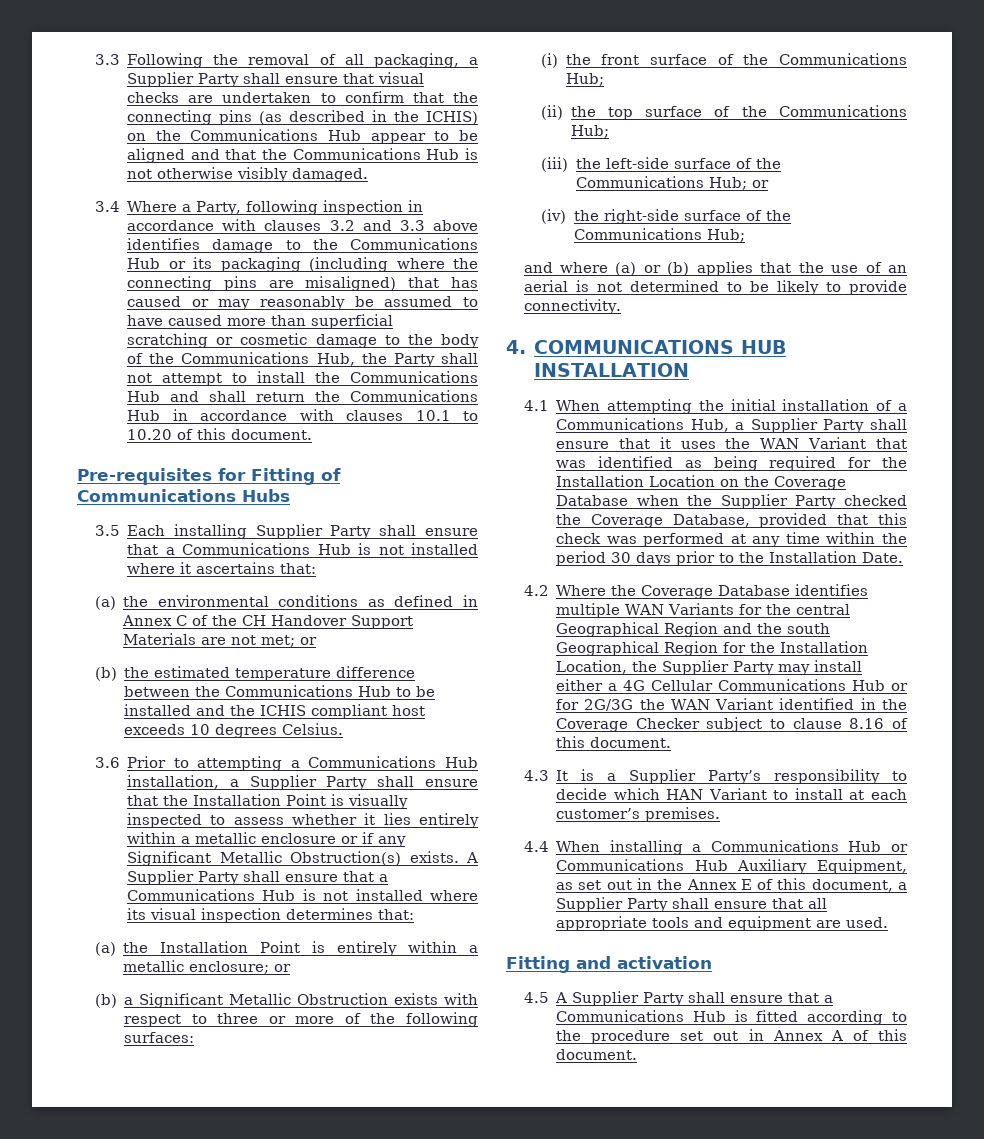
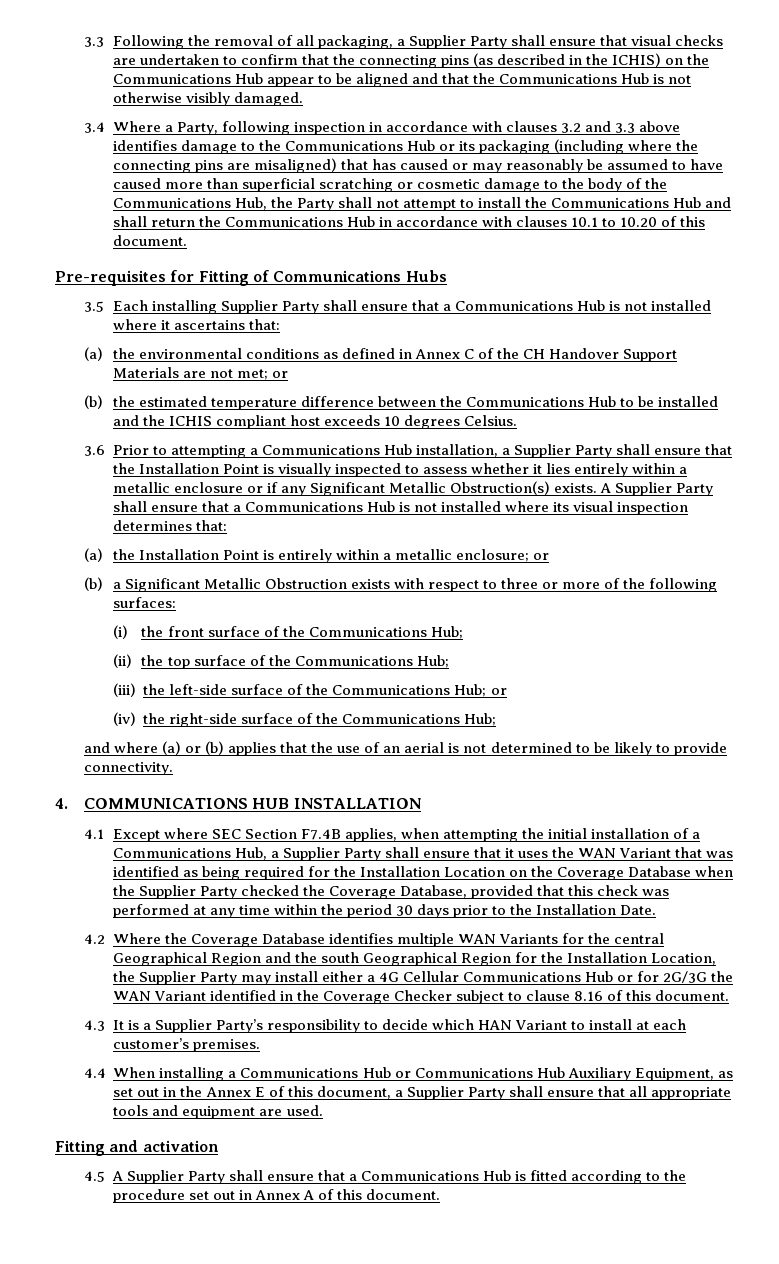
- 4.1 When attempting the initial installation of a Communications Hub, a Supplier Party shall ensure that it uses the WAN Variant that was identified as being required for the Installation Location on the Coverage Database when the Supplier Party checked the Coverage Database, provided that this check was performed at any time within the period 30 days prior to the Installation Date.
+ 4.1 Except where SEC Section F7.4B applies, when attempting the initial installation of a Communications Hub, a Supplier Party shall ensure that it uses the WAN Variant that was identified as being required for the Installation Location on the Coverage Database when the Supplier Party checked the Coverage Database, provided that this check was performed at any time within the period 30 days prior to the Installation Date.

